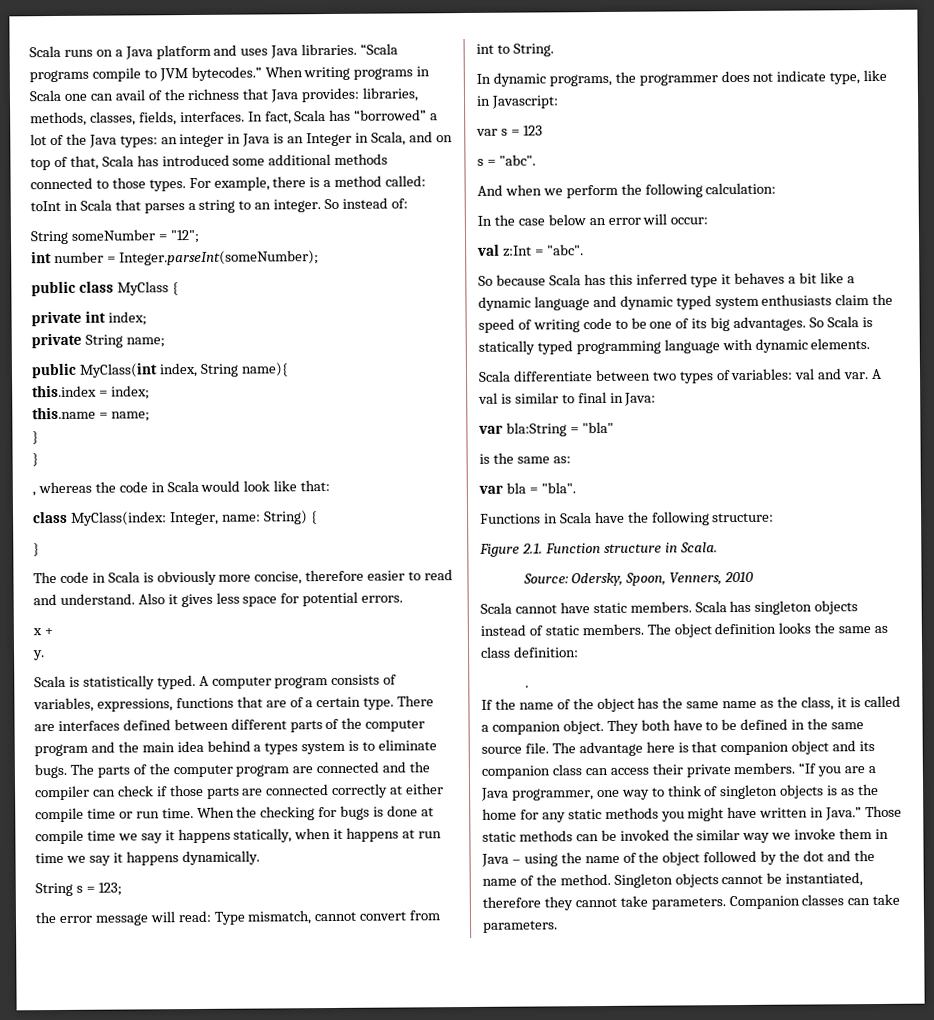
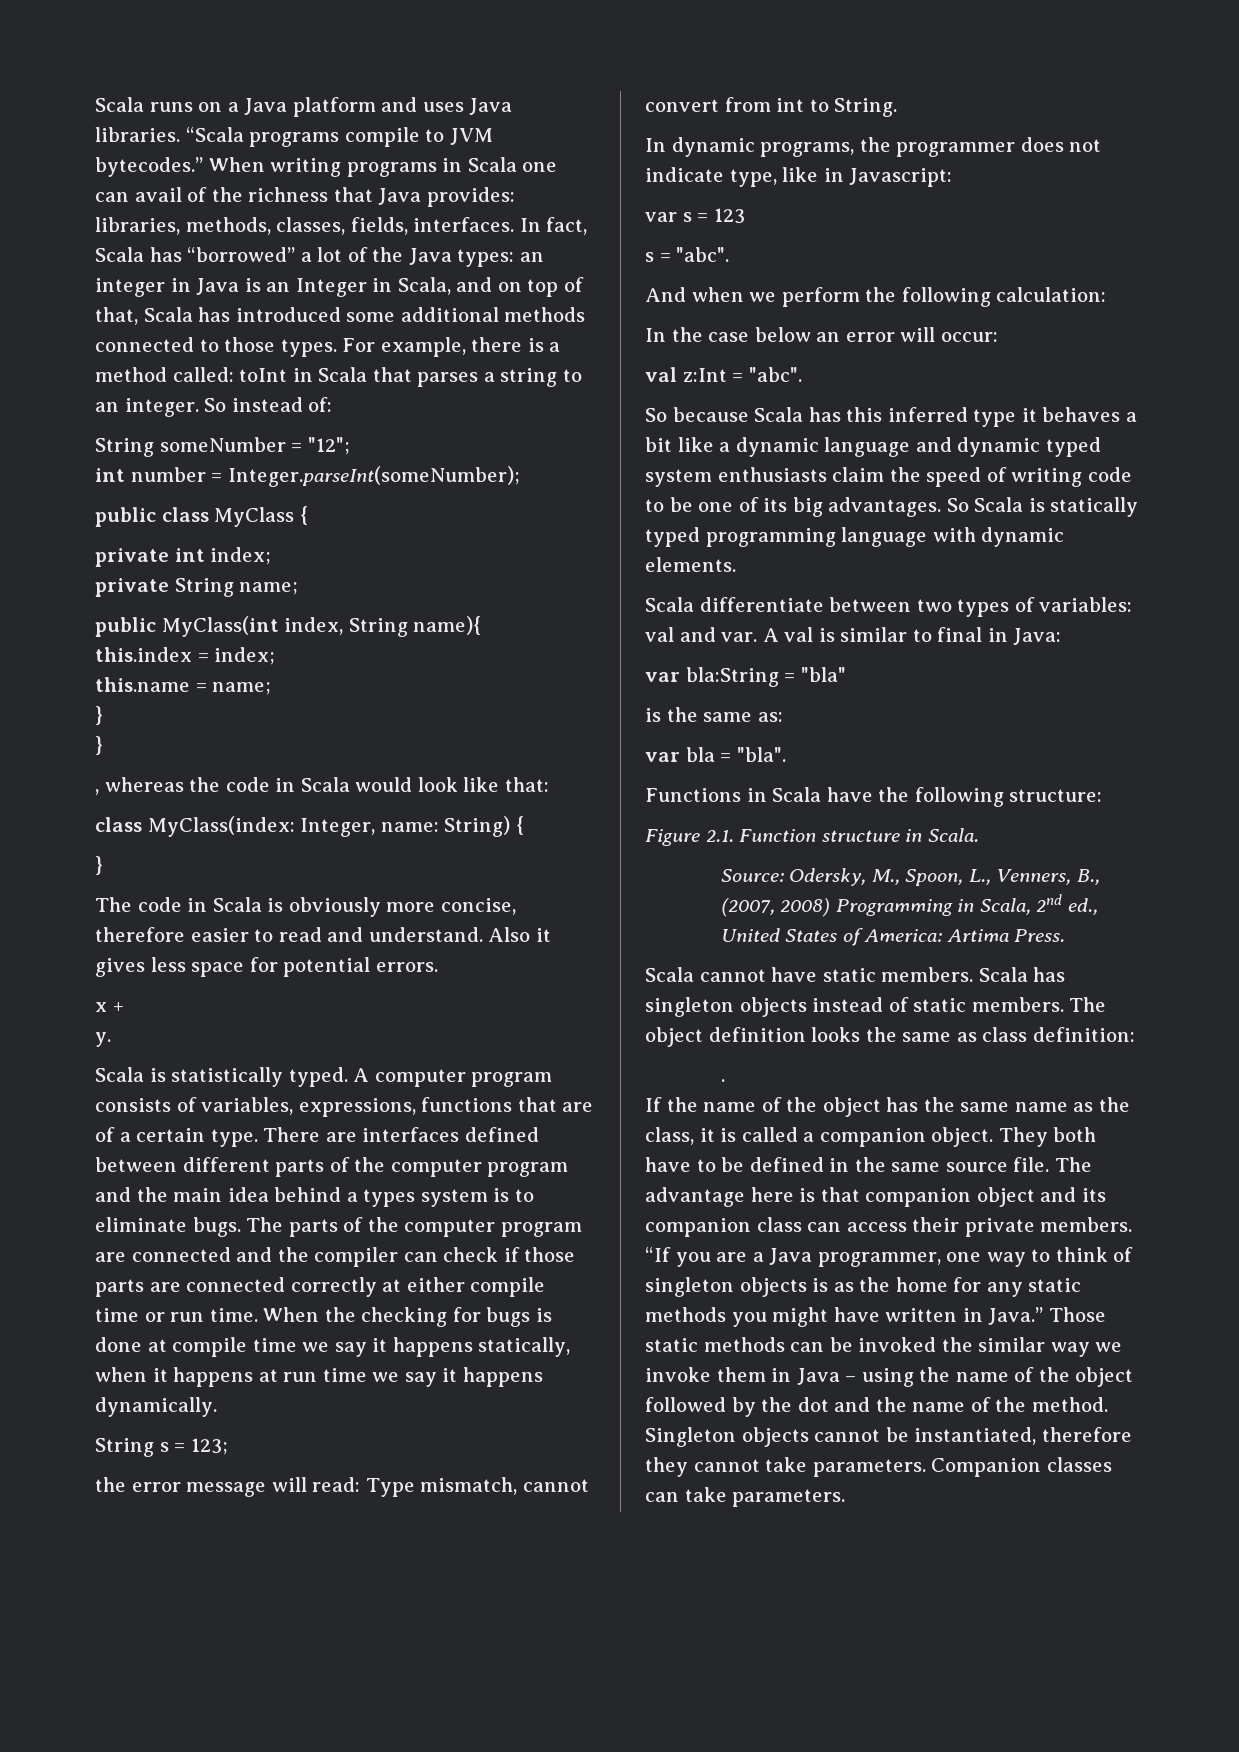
- Source: Odersky, Spoon, Venners, 2010
+ Source: Odersky, M., Spoon, L., Venners, B., (2007, 2008) Programming in Scala, 2nd ed., United States of America: Artima Press.

